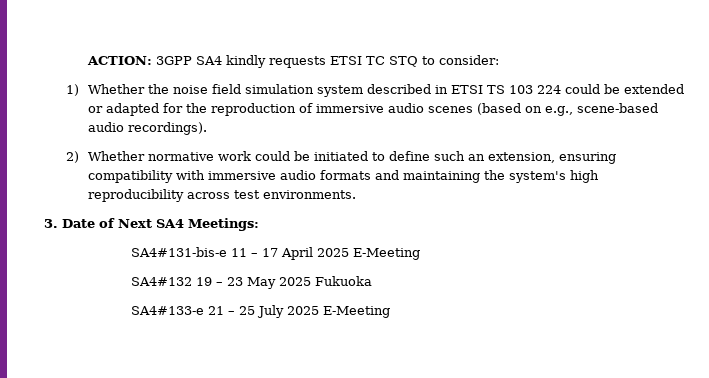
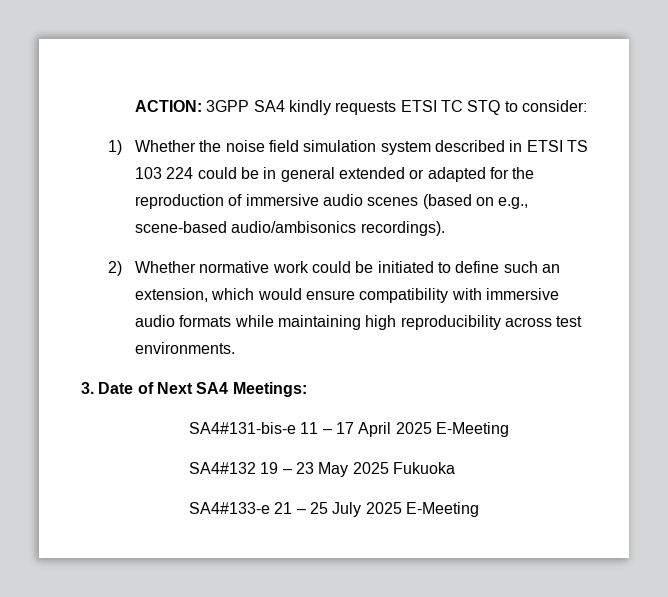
- 1) Whether the noise field simulation system described in ETSI TS 103 224 could be extended or adapted for the reproduction of immersive audio scenes (based on e.g., scene-based audio recordings).
+ 1) Whether the noise field simulation system described in ETSI TS 103 224 could be in general extended or adapted for the reproduction of immersive audio scenes (based on e.g., scene-based audio/ambisonics recordings).
- 2) Whether normative work could be initiated to define such an extension, ensuring compatibility with immersive audio formats and maintaining the system's high reproducibility across test environments.
+ 2) Whether normative work could be initiated to define such an extension, which would ensure compatibility with immersive audio formats while maintaining high reproducibility across test environments.

